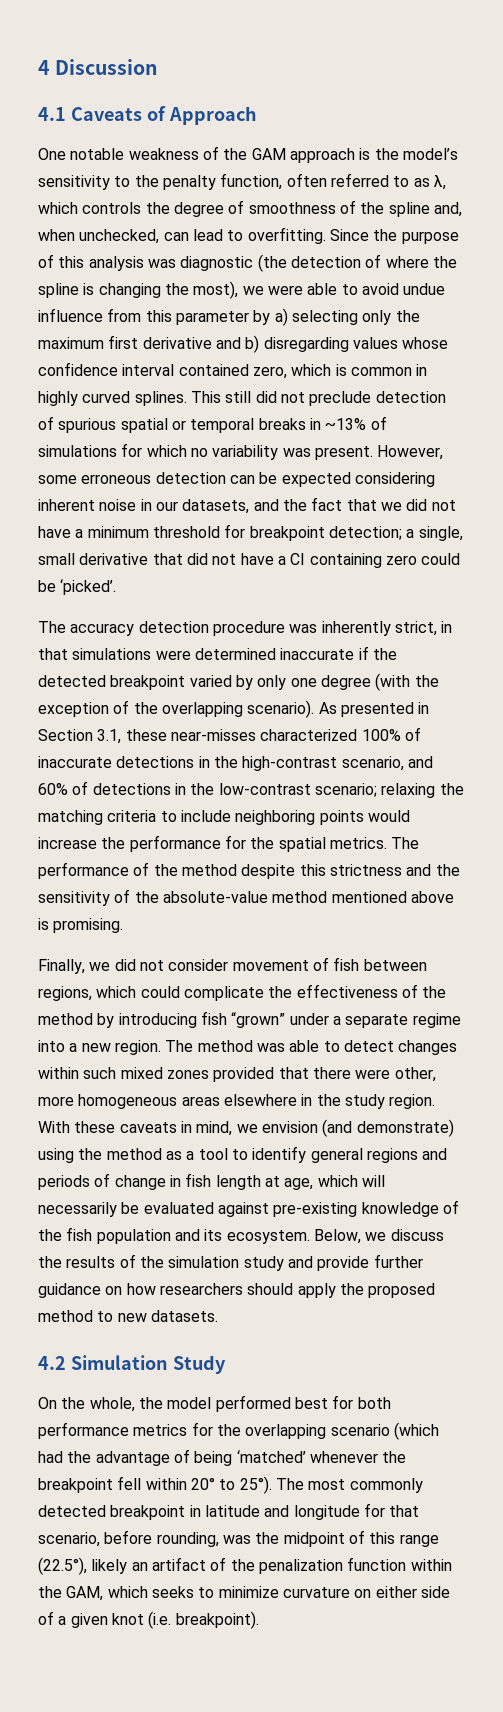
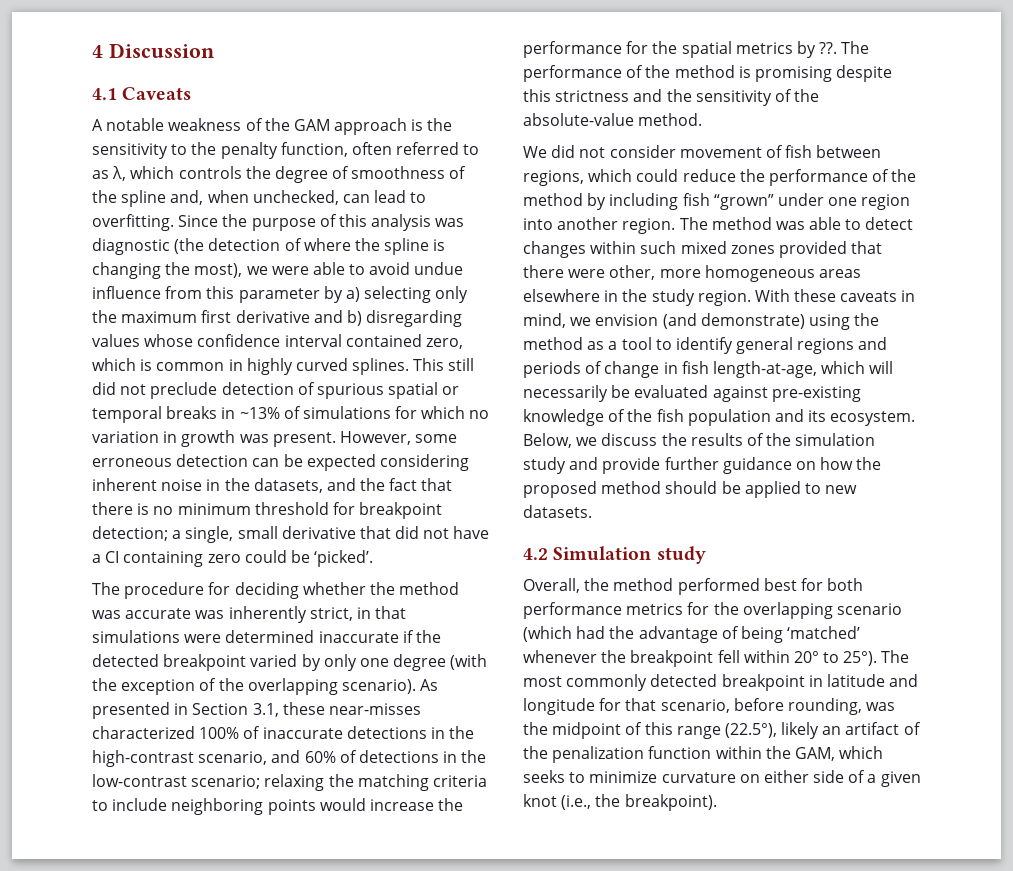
- 4.1 Caveats of Approach
- One notable weakness of the GAM approach is the model’s sensitivity to the penalty function, often referred to as λ, which controls the degree of smoothness of the spline and, when unchecked, can lead to overfitting.
+ 4.1 Caveats
+ A notable weakness of the GAM approach is the sensitivity to the penalty function, often referred to as λ, which controls the degree of smoothness of the spline and, when unchecked, can lead to overfitting.
- This still did not preclude detection of spurious spatial or temporal breaks in ~13% of simulations for which no variability was present.
+ This still did not preclude detection of spurious spatial or temporal breaks in ~13% of simulations for which no variation in growth was present.
- However, some erroneous detection can be expected considering inherent noise in our datasets, and the fact that we did not have a minimum threshold for breakpoint detection; a single, small derivative that did not have a CI containing zero could be ‘picked’.
+ However, some erroneous detection can be expected considering inherent noise in the datasets, and the fact that there is no minimum threshold for breakpoint detection; a single, small derivative that did not have a CI containing zero could be ‘picked’.
- The accuracy detection procedure was inherently strict, in that simulations were determined inaccurate if the detected breakpoint varied by only one degree (with the exception of the overlapping scenario).
+ The procedure for deciding whether the method was accurate was inherently strict, in that simulations were determined inaccurate if the detected breakpoint varied by only one degree (with the exception of the overlapping scenario).
- As presented in Section 3.1, these near-misses characterized 100% of inaccurate detections in the high-contrast scenario, and 60% of detections in the low-contrast scenario; relaxing the matching criteria to include neighboring points would increase the performance for the spatial metrics.
+ As presented in Section 3.1, these near-misses characterized 100% of inaccurate detections in the high-contrast scenario, and 60% of detections in the low-contrast scenario; relaxing the matching criteria to include neighboring points would increase the performance for the spatial metrics by ??.
- The performance of the method despite this strictness and the sensitivity of the absolute-value method mentioned above is promising.
- Finally, we did not consider movement of fish between regions, which could complicate the effectiveness of the method by introducing fish “grown” under a separate regime into a new region.
+ The performance of the method is promising despite this strictness and the sensitivity of the absolute-value method.
+ We did not consider movement of fish between regions, which could reduce the performance of the method by including fish “grown” under one region into another region.
- With these caveats in mind, we envision (and demonstrate) using the method as a tool to identify general regions and periods of change in fish length at age, which will necessarily be evaluated against pre-existing knowledge of the fish population and its ecosystem.
+ With these caveats in mind, we envision (and demonstrate) using the method as a tool to identify general regions and periods of change in fish length-at-age, which will necessarily be evaluated against pre-existing knowledge of the fish population and its ecosystem.
- Below, we discuss the results of the simulation study and provide further guidance on how researchers should apply the proposed method to new datasets.
+ Below, we discuss the results of the simulation study and provide further guidance on how the proposed method should be applied to new datasets.
- 4.2 Simulation Study
- On the whole, the model performed best for both performance metrics for the overlapping scenario (which had the advantage of being ‘matched’ whenever the breakpoint fell within 20° to 25°).
+ 4.2 Simulation study
+ Overall, the method performed best for both performance metrics for the overlapping scenario (which had the advantage of being ‘matched’ whenever the breakpoint fell within 20° to 25°).
- The most commonly detected breakpoint in latitude and longitude for that scenario, before rounding, was the midpoint of this range (22.5°), likely an artifact of the penalization function within the GAM, which seeks to minimize curvature on either side of a given knot (i.e. breakpoint).
+ The most commonly detected breakpoint in latitude and longitude for that scenario, before rounding, was the midpoint of this range (22.5°), likely an artifact of the penalization function within the GAM, which seeks to minimize curvature on either side of a given knot (i.e., the breakpoint).

